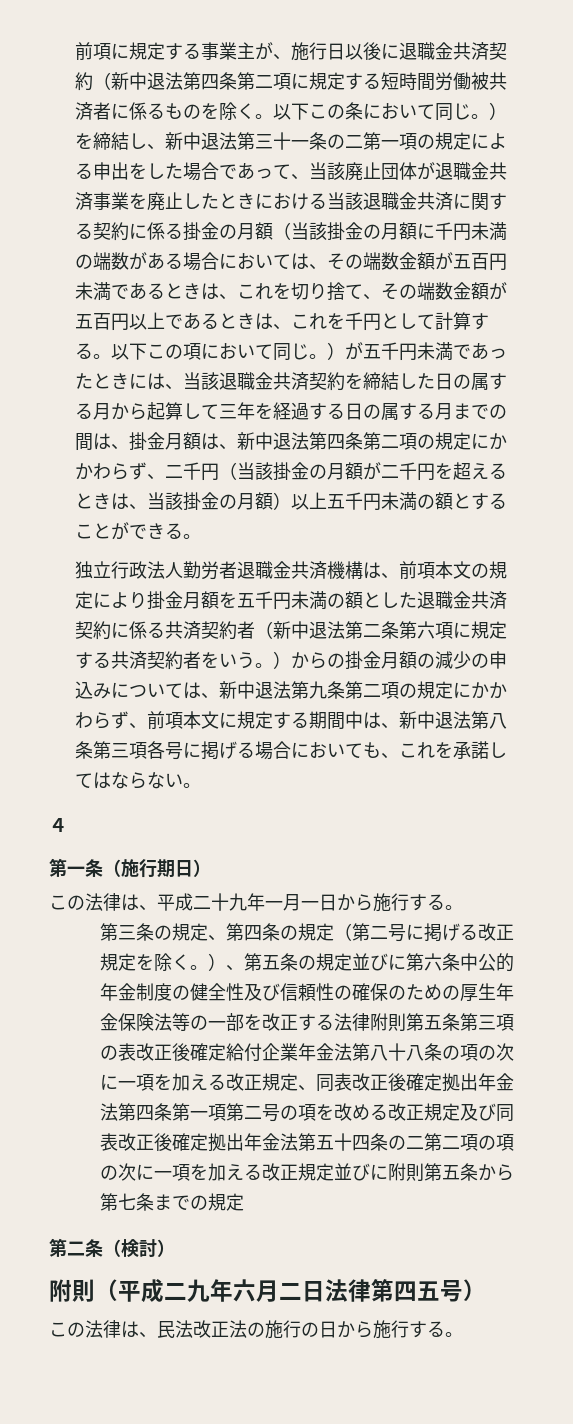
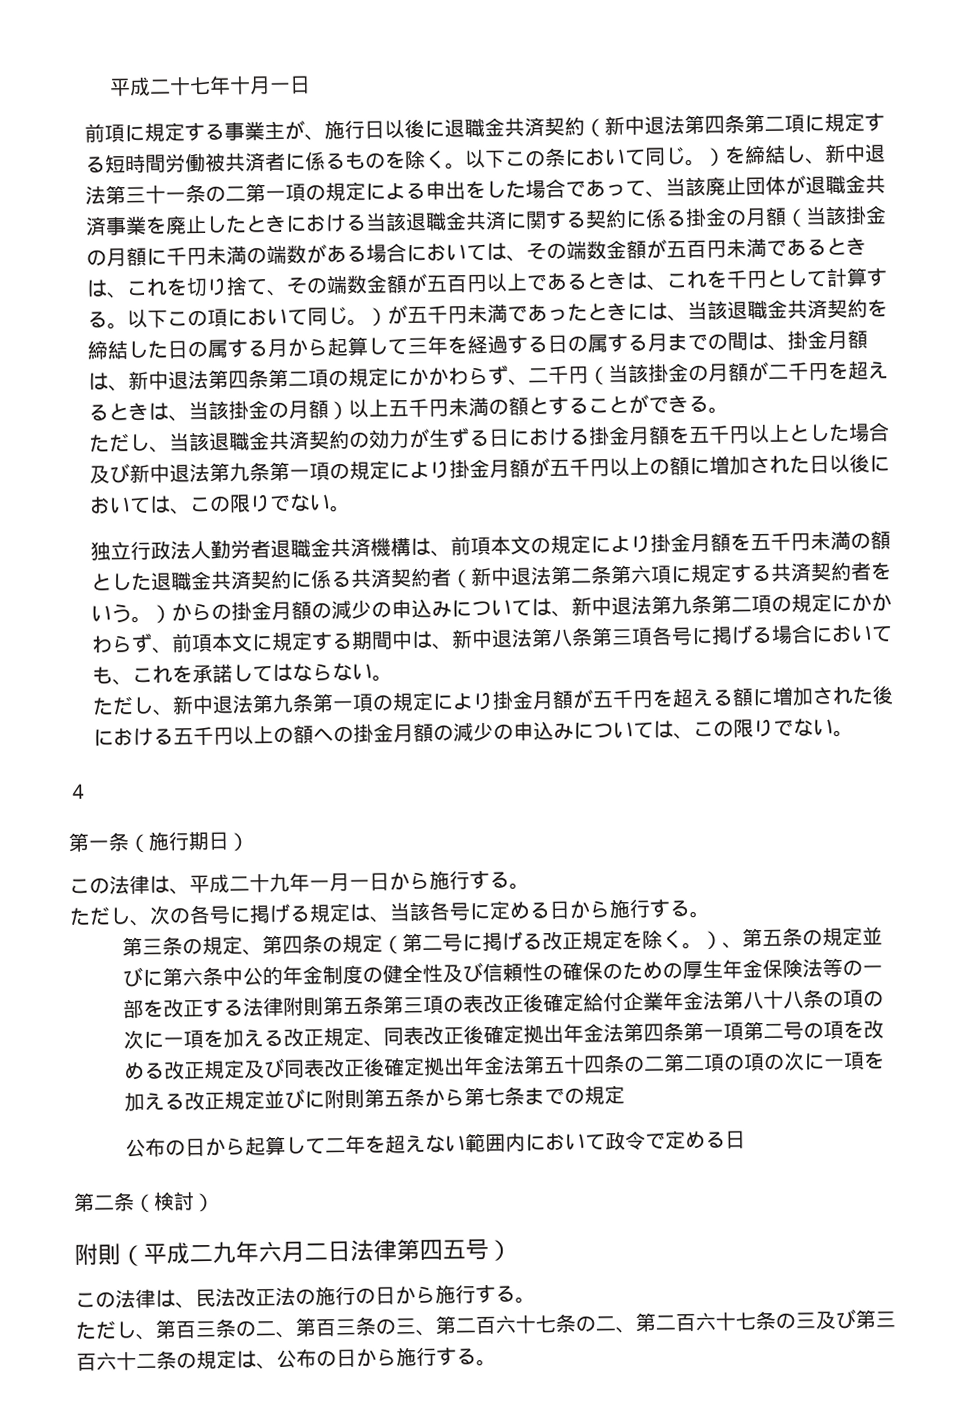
+ 平成二十七年十月一日
+ ただし、当該退職金共済契約の効力が生ずる日における掛金月額を五千円以上とした場合及び新中退法第九条第一項の規定により掛金月額が五千円以上の額に増加された日以後においては、この限りでない。
+ ただし、新中退法第九条第一項の規定により掛金月額が五千円を超える額に増加された後における五千円以上の額への掛金月額の減少の申込みについては、この限りでない。
+ ただし、次の各号に掲げる規定は、当該各号に定める日から施行する。
+ 公布の日から起算して二年を超えない範囲内において政令で定める日
+ ただし、第百三条の二、第百三条の三、第二百六十七条の二、第二百六十七条の三及び第三百六十二条の規定は、公布の日から施行する。

